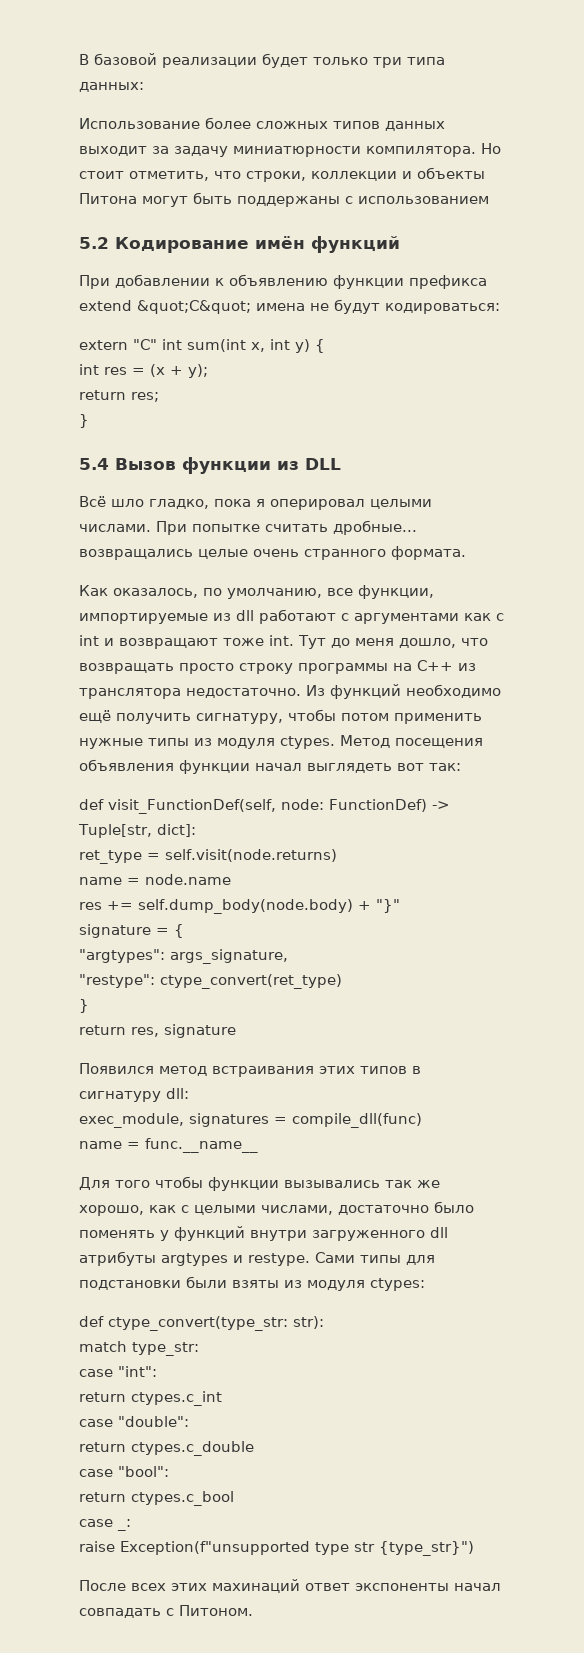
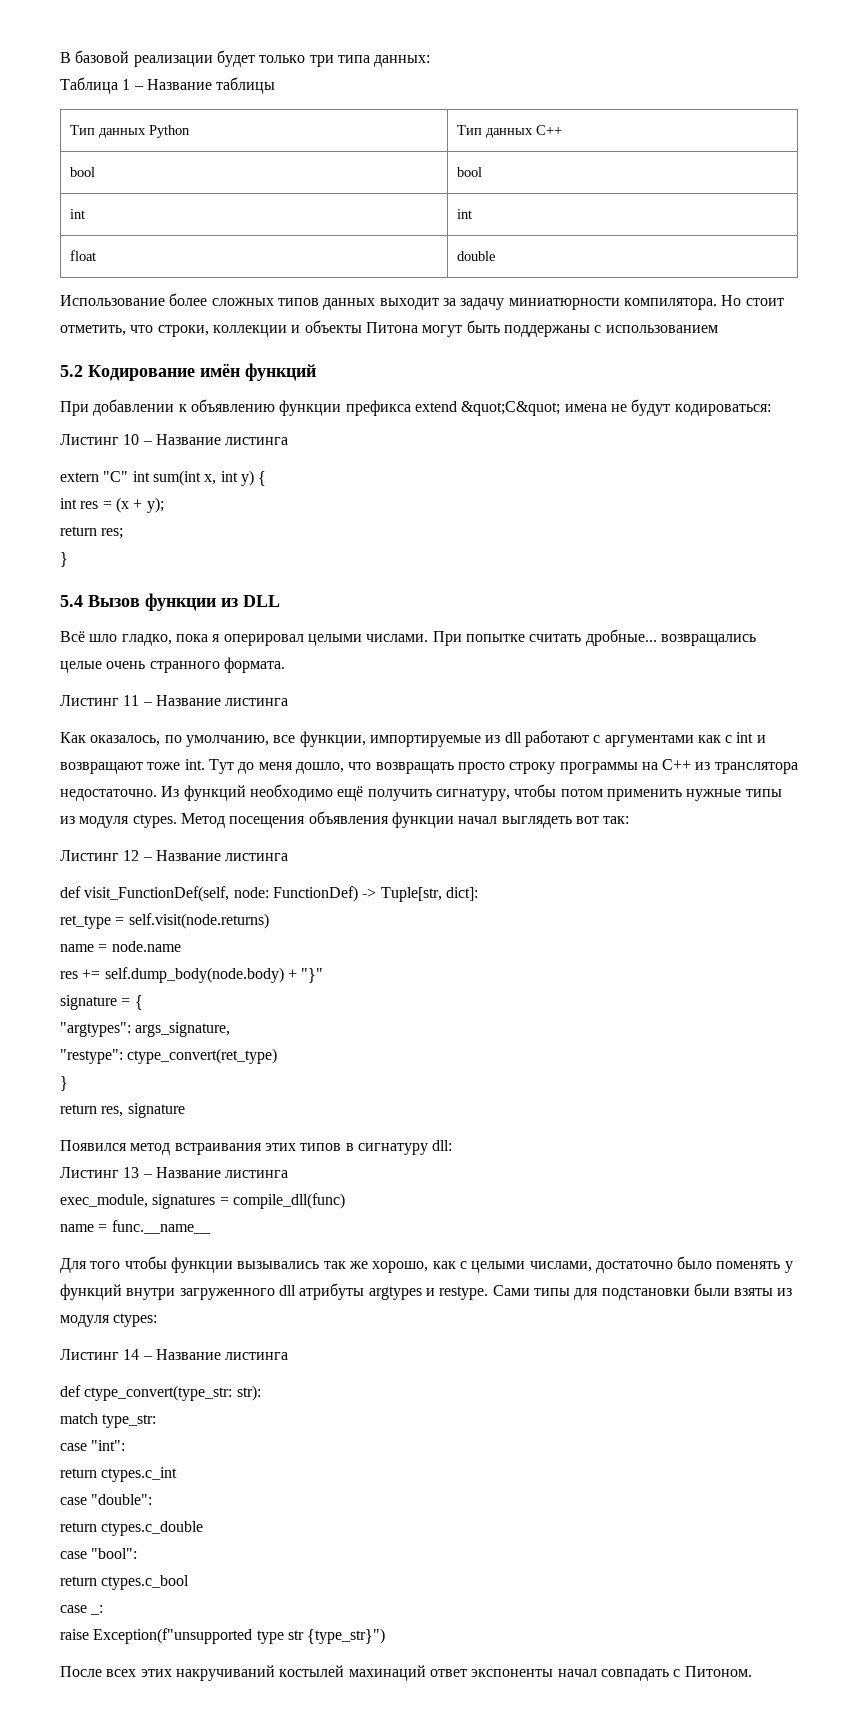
+ Таблица 1 – Название таблицы
+ Тип данных Python | Тип данных C++
+ bool | bool
+ int | int
+ float | double
+ Листинг 10 – Название листинга
+ Листинг 11 – Название листинга
+ Листинг 12 – Название листинга
+ Листинг 13 – Название листинга
+ Листинг 14 – Название листинга
- После всех этих махинаций ответ экспоненты начал совпадать с Питоном.
+ После всех этих накручиваний костылей махинаций ответ экспоненты начал совпадать с Питоном.

